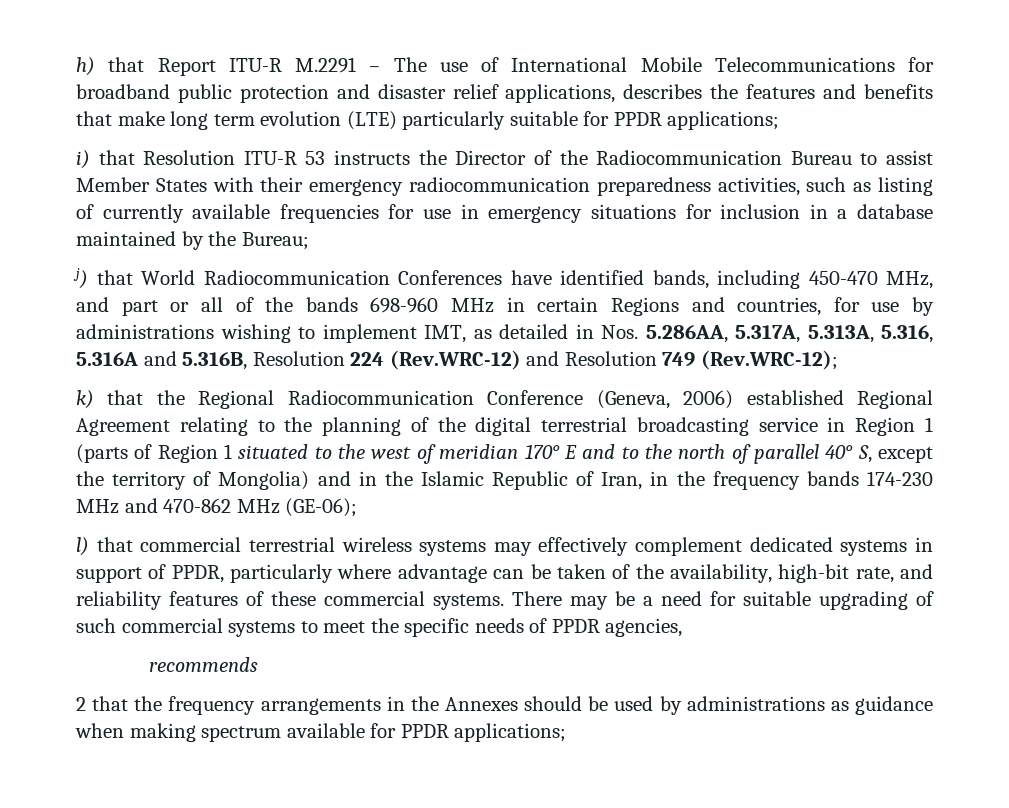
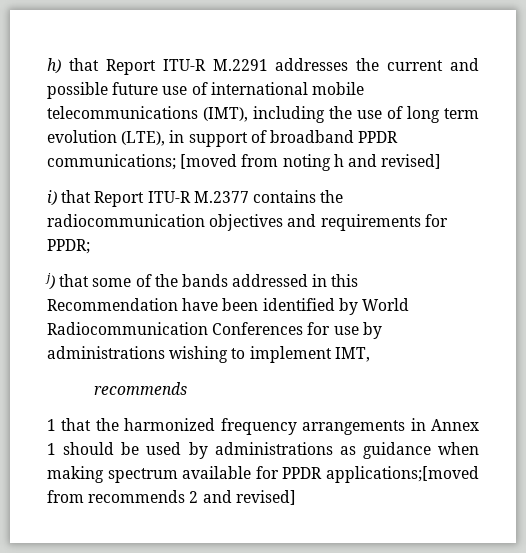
- h) that Report ITU-R M.2291 – The use of International Mobile Telecommunications for broadband public protection and disaster relief applications, describes the features and benefits that make long term evolution (LTE) particularly suitable for PPDR applications;
- i) that Resolution ITU-R 53 instructs the Director of the Radiocommunication Bureau to assist Member States with their emergency radiocommunication preparedness activities, such as listing of currently available frequencies for use in emergency situations for inclusion in a database maintained by the Bureau;
- j) that World Radiocommunication Conferences have identified bands, including 450-470 MHz, and part or all of the bands 698-960 MHz in certain Regions and countries, for use by administrations wishing to implement IMT, as detailed in Nos. 5.286AA, 5.317A, 5.313A, 5.316, 5.316A and 5.316B, Resolution 224 (Rev.WRC-12) and Resolution 749 (Rev.WRC-12);
- k) that the Regional Radiocommunication Conference (Geneva, 2006) established Regional Agreement relating to the planning of the digital terrestrial broadcasting service in Region 1 (parts of Region 1 situated to the west of meridian 170° E and to the north of parallel 40° S, except the territory of Mongolia) and in the Islamic Republic of Iran, in the frequency bands 174-230 MHz and 470-862 MHz (GE-06);
- l) that commercial terrestrial wireless systems may effectively complement dedicated systems in support of PPDR, particularly where advantage can be taken of the availability, high-bit rate, and reliability features of these commercial systems. There may be a need for suitable upgrading of such commercial systems to meet the specific needs of PPDR agencies,
+ h) that Report ITU-R M.2291 addresses the current and possible future use of international mobile telecommunications (IMT), including the use of long term evolution (LTE), in support of broadband PPDR communications; [moved from noting h and revised]
+ i) that Report ITU-R M.2377 contains the radiocommunication objectives and requirements for PPDR;
+ j) that some of the bands addressed in this Recommendation have been identified by World Radiocommunication Conferences for use by administrations wishing to implement IMT,
- 2 that the frequency arrangements in the Annexes should be used by administrations as guidance when making spectrum available for PPDR applications;
+ 1 that the harmonized frequency arrangements in Annex 1 should be used by administrations as guidance when making spectrum available for PPDR applications;[moved from recommends 2 and revised]

